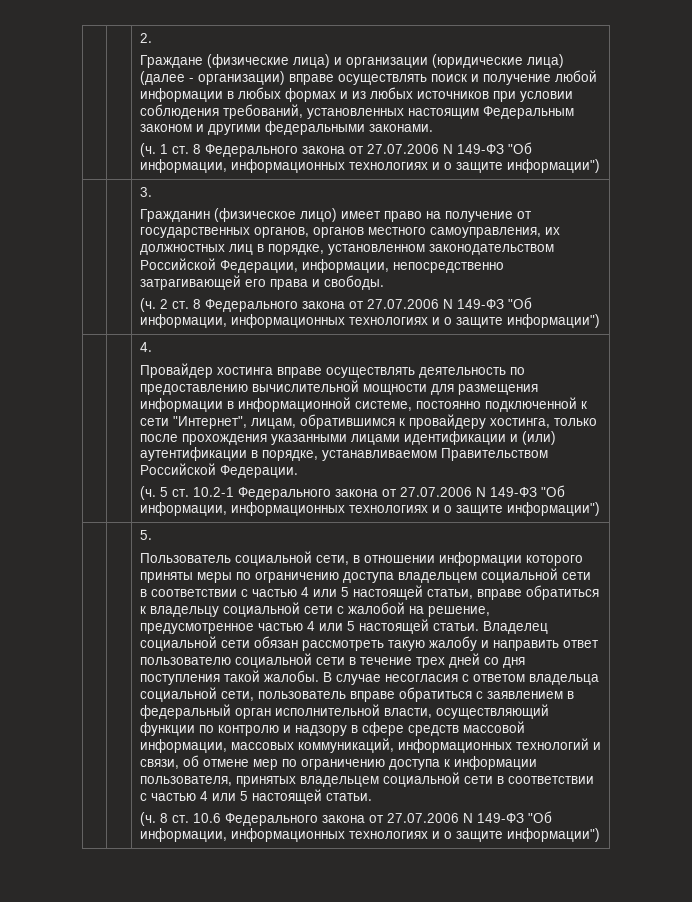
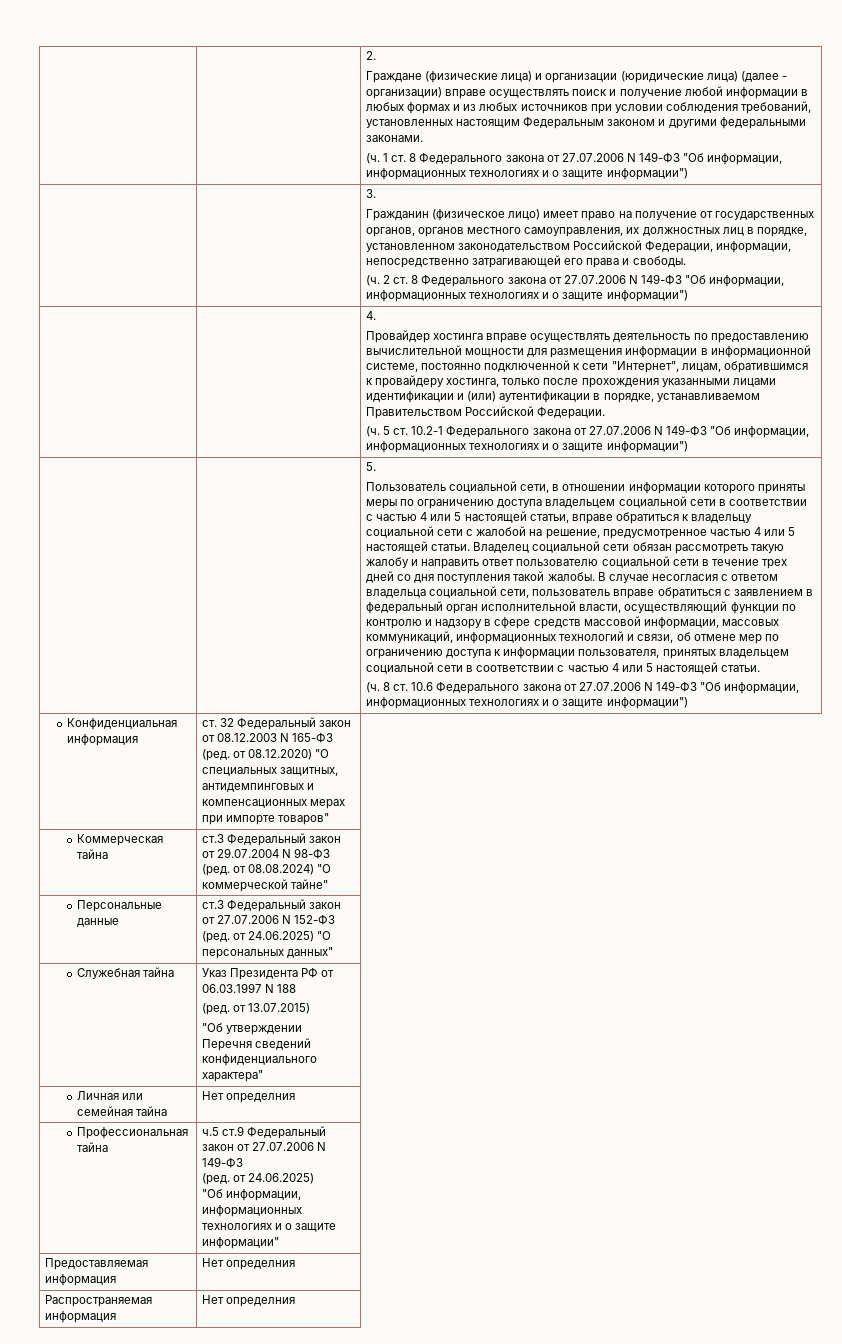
+ Конфиденциальная информация | ст. 32 Федеральный закон от 08.12.2003 N 165-ФЗ (ред. от 08.12.2020) "О специальных защитных, антидемпинговых и компенсационных мерах при импорте товаров"
+ Коммерческая тайна | ст.3 Федеральный закон от 29.07.2004 N 98-ФЗ (ред. от 08.08.2024) "О коммерческой тайне"
+ Персональные данные | ст.3 Федеральный закон от 27.07.2006 N 152-ФЗ (ред. от 24.06.2025) "О персональных данных"
+ Служебная тайна | Указ Президента РФ от 06.03.1997 N 188
+ (ред. от 13.07.2015)
+ "Об утверждении Перечня сведений конфиденциального характера"
+ Личная или семейная тайна | Нет определния
+ Профессиональная тайна | ч.5 ст.9 Федеральный закон от 27.07.2006 N 149-ФЗ
+ (ред. от 24.06.2025)
+ "Об информации, информационных технологиях и о защите информации"
+ Предоставляемая информация | Нет определния
+ Распространяемая информация | Нет определния

